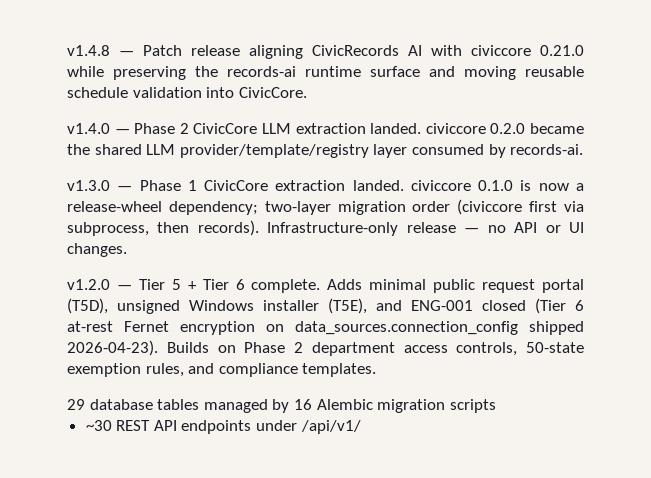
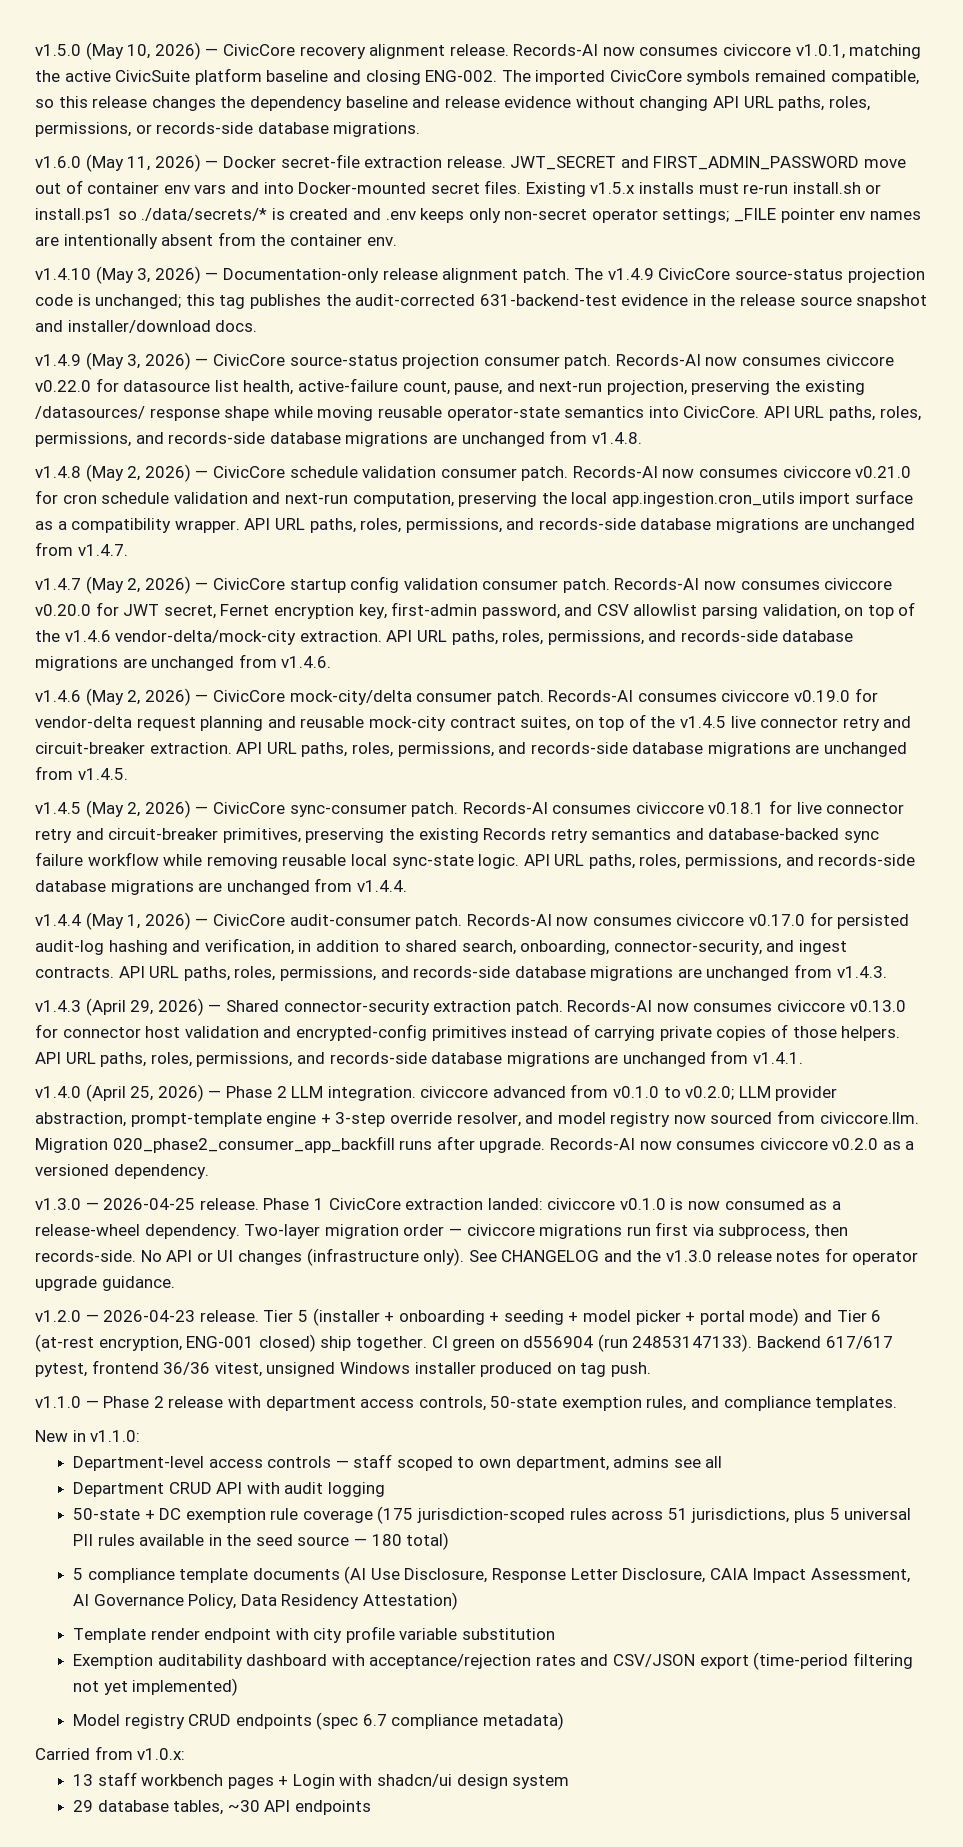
- v1.4.8 — Patch release aligning CivicRecords AI with civiccore 0.21.0 while preserving the records-ai runtime surface and moving reusable schedule validation into CivicCore.
- v1.4.0 — Phase 2 CivicCore LLM extraction landed. civiccore 0.2.0 became the shared LLM provider/template/registry layer consumed by records-ai.
+ v1.5.0 (May 10, 2026) — CivicCore recovery alignment release. Records-AI now consumes civiccore v1.0.1, matching the active CivicSuite platform baseline and closing ENG-002. The imported CivicCore symbols remained compatible, so this release changes the dependency baseline and release evidence without changing API URL paths, roles, permissions, or records-side database migrations.
+ v1.6.0 (May 11, 2026) — Docker secret-file extraction release. JWT_SECRET and FIRST_ADMIN_PASSWORD move out of container env vars and into Docker-mounted secret files. Existing v1.5.x installs must re-run install.sh or install.ps1 so ./data/secrets/* is created and .env keeps only non-secret operator settings; _FILE pointer env names are intentionally absent from the container env.
+ v1.4.10 (May 3, 2026) — Documentation-only release alignment patch. The v1.4.9 CivicCore source-status projection code is unchanged; this tag publishes the audit-corrected 631-backend-test evidence in the release source snapshot and installer/download docs.
+ v1.4.9 (May 3, 2026) — CivicCore source-status projection consumer patch. Records-AI now consumes civiccore v0.22.0 for datasource list health, active-failure count, pause, and next-run projection, preserving the existing /datasources/ response shape while moving reusable operator-state semantics into CivicCore. API URL paths, roles, permissions, and records-side database migrations are unchanged from v1.4.8.
+ v1.4.8 (May 2, 2026) — CivicCore schedule validation consumer patch. Records-AI now consumes civiccore v0.21.0 for cron schedule validation and next-run computation, preserving the local app.ingestion.cron_utils import surface as a compatibility wrapper. API URL paths, roles, permissions, and records-side database migrations are unchanged from v1.4.7.
+ v1.4.7 (May 2, 2026) — CivicCore startup config validation consumer patch. Records-AI now consumes civiccore v0.20.0 for JWT secret, Fernet encryption key, first-admin password, and CSV allowlist parsing validation, on top of the v1.4.6 vendor-delta/mock-city extraction. API URL paths, roles, permissions, and records-side database migrations are unchanged from v1.4.6.
+ v1.4.6 (May 2, 2026) — CivicCore mock-city/delta consumer patch. Records-AI consumes civiccore v0.19.0 for vendor-delta request planning and reusable mock-city contract suites, on top of the v1.4.5 live connector retry and circuit-breaker extraction. API URL paths, roles, permissions, and records-side database migrations are unchanged from v1.4.5.
+ v1.4.5 (May 2, 2026) — CivicCore sync-consumer patch. Records-AI consumes civiccore v0.18.1 for live connector retry and circuit-breaker primitives, preserving the existing Records retry semantics and database-backed sync failure workflow while removing reusable local sync-state logic. API URL paths, roles, permissions, and records-side database migrations are unchanged from v1.4.4.
+ v1.4.4 (May 1, 2026) — CivicCore audit-consumer patch. Records-AI now consumes civiccore v0.17.0 for persisted audit-log hashing and verification, in addition to shared search, onboarding, connector-security, and ingest contracts. API URL paths, roles, permissions, and records-side database migrations are unchanged from v1.4.3.
+ v1.4.3 (April 29, 2026) — Shared connector-security extraction patch. Records-AI now consumes civiccore v0.13.0 for connector host validation and encrypted-config primitives instead of carrying private copies of those helpers. API URL paths, roles, permissions, and records-side database migrations are unchanged from v1.4.1.
+ v1.4.0 (April 25, 2026) — Phase 2 LLM integration. civiccore advanced from v0.1.0 to v0.2.0; LLM provider abstraction, prompt-template engine + 3-step override resolver, and model registry now sourced from civiccore.llm. Migration 020_phase2_consumer_app_backfill runs after upgrade. Records-AI now consumes civiccore v0.2.0 as a versioned dependency.
- v1.3.0 — Phase 1 CivicCore extraction landed. civiccore 0.1.0 is now a release-wheel dependency; two-layer migration order (civiccore first via subprocess, then records). Infrastructure-only release — no API or UI changes.
- v1.2.0 — Tier 5 + Tier 6 complete. Adds minimal public request portal (T5D), unsigned Windows installer (T5E), and ENG-001 closed (Tier 6 at-rest Fernet encryption on data_sources.connection_config shipped 2026-04-23). Builds on Phase 2 department access controls, 50-state exemption rules, and compliance templates.
+ v1.3.0 — 2026-04-25 release. Phase 1 CivicCore extraction landed: civiccore v0.1.0 is now consumed as a release-wheel dependency. Two-layer migration order — civiccore migrations run first via subprocess, then records-side. No API or UI changes (infrastructure only). See CHANGELOG and the v1.3.0 release notes for operator upgrade guidance.
+ v1.2.0 — 2026-04-23 release. Tier 5 (installer + onboarding + seeding + model picker + portal mode) and Tier 6 (at-rest encryption, ENG-001 closed) ship together. CI green on d556904 (run 24853147133). Backend 617/617 pytest, frontend 36/36 vitest, unsigned Windows installer produced on tag push.
+ v1.1.0 — Phase 2 release with department access controls, 50-state exemption rules, and compliance templates.
- 29 database tables managed by 16 Alembic migration scripts
- ~30 REST API endpoints under /api/v1/
+ New in v1.1.0:
+ Department-level access controls — staff scoped to own department, admins see all
+ Department CRUD API with audit logging
+ 50-state + DC exemption rule coverage (175 jurisdiction-scoped rules across 51 jurisdictions, plus 5 universal PII rules available in the seed source — 180 total)
+ 5 compliance template documents (AI Use Disclosure, Response Letter Disclosure, CAIA Impact Assessment, AI Governance Policy, Data Residency Attestation)
+ Template render endpoint with city profile variable substitution
+ Exemption auditability dashboard with acceptance/rejection rates and CSV/JSON export (time-period filtering not yet implemented)
+ Model registry CRUD endpoints (spec 6.7 compliance metadata)
+ Carried from v1.0.x:
+ 13 staff workbench pages + Login with shadcn/ui design system
+ 29 database tables, ~30 API endpoints

